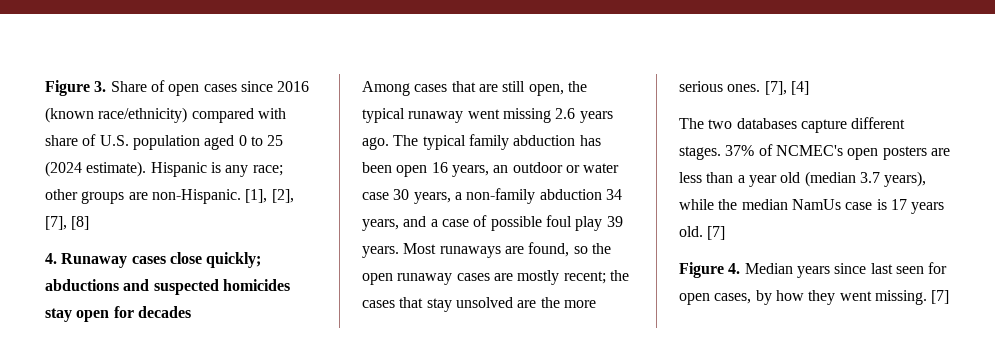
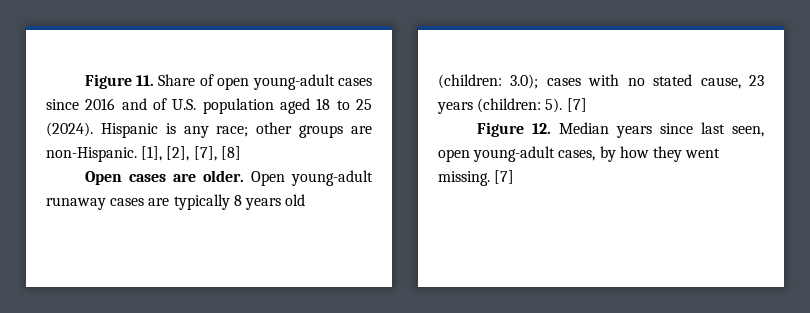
- Figure 3. Share of open cases since 2016 (known race/ethnicity) compared with share of U.S. population aged 0 to 25 (2024 estimate).
+ Figure 11. Share of open young-adult cases since 2016 and of U.S. population aged 18 to 25 (2024).
- 4. Runaway cases close quickly; abductions and suspected homicides stay open for decades
- Among cases that are still open, the typical runaway went missing 2.6 years ago. The typical family abduction has been open 16 years, an outdoor or water case 30 years, a non-family abduction 34 years, and a case of possible foul play 39 years. Most runaways are found, so the open runaway cases are mostly recent; the cases that stay unsolved are the more serious ones. [7], [4]
- The two databases capture different stages. 37% of NCMEC's open posters are less than a year old (median 3.7 years), while the median NamUs case is 17 years old.
+ Open cases are older. Open young-adult runaway cases are typically 8 years old (children: 3.0); cases with no stated cause, 23 years (children: 5).
- Figure 4. Median years since last seen for open cases, by how they went missing.
+ Figure 12. Median years since last seen, open young-adult cases, by how they went missing.

